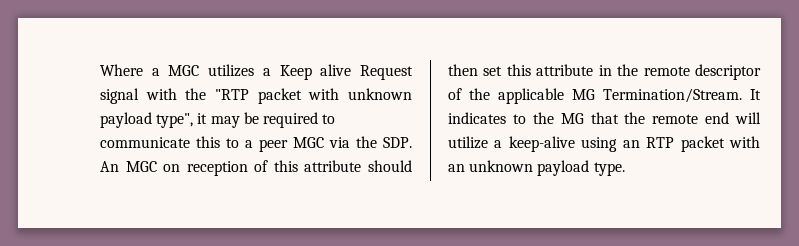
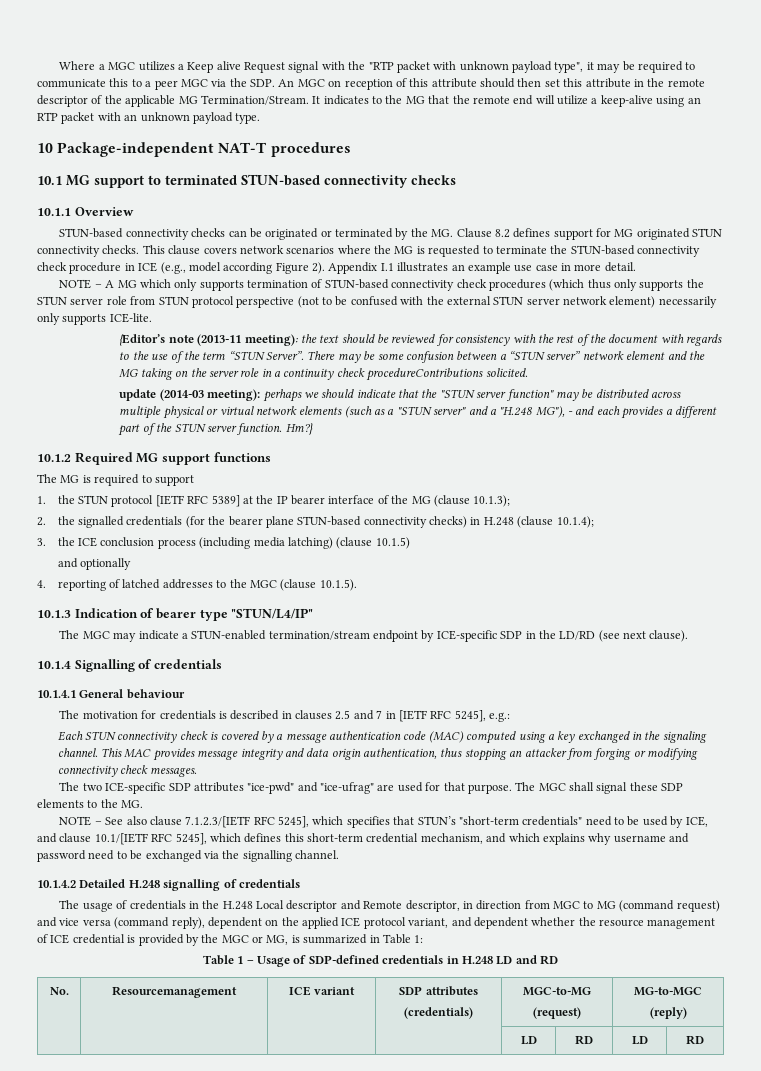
+ 10 Package-independent NAT-T procedures
+ 10.1 MG support to terminated STUN-based connectivity checks
+ 10.1.1 Overview
+ STUN-based connectivity checks can be originated or terminated by the MG. Clause 8.2 defines support for MG originated STUN connectivity checks. This clause covers network scenarios where the MG is requested to terminate the STUN-based connectivity check procedure in ICE (e.g., model according Figure 2). Appendix I.1 illustrates an example use case in more detail.
+ NOTE – A MG which only supports termination of STUN-based connectivity check procedures (which thus only supports the STUN server role from STUN protocol perspective (not to be confused with the external STUN server network element) necessarily only supports ICE-lite.
+ {Editor’s note (2013-11 meeting): the text should be reviewed for consistency with the rest of the document with regards to the use of the term “STUN Server”. There may be some confusion between a “STUN server” network element and the MG taking on the server role in a continuity check procedureContributions solicited.
+ update (2014-03 meeting): perhaps we should indicate that the "STUN server function" may be distributed across multiple physical or virtual network elements (such as a "STUN server" and a "H.248 MG"), - and each provides a different part of the STUN server function. Hm?}
+ 10.1.2 Required MG support functions
+ The MG is required to support
+ 1. the STUN protocol [IETF RFC 5389] at the IP bearer interface of the MG (clause 10.1.3);
+ 2. the signalled credentials (for the bearer plane STUN-based connectivity checks) in H.248 (clause 10.1.4);
+ 3. the ICE conclusion process (including media latching) (clause 10.1.5)
+ and optionally
+ 4. reporting of latched addresses to the MGC (clause 10.1.5).
+ 10.1.3 Indication of bearer type "STUN/L4/IP"
+ The MGC may indicate a STUN-enabled termination/stream endpoint by ICE-specific SDP in the LD/RD (see next clause).
+ 10.1.4 Signalling of credentials
+ 10.1.4.1 General behaviour
+ The motivation for credentials is described in clauses 2.5 and 7 in [IETF RFC 5245], e.g.:
+ Each STUN connectivity check is covered by a message authentication code (MAC) computed using a key exchanged in the signaling channel. This MAC provides message integrity and data origin authentication, thus stopping an attacker from forging or modifying connectivity check messages.
+ The two ICE-specific SDP attributes "ice-pwd" and "ice-ufrag" are used for that purpose. The MGC shall signal these SDP elements to the MG.
+ NOTE – See also clause 7.1.2.3/[IETF RFC 5245], which specifies that STUN’s "short-term credentials" need to be used by ICE, and clause 10.1/[IETF RFC 5245], which defines this short-term credential mechanism, and which explains why username and password need to be exchanged via the signalling channel.
+ 10.1.4.2 Detailed H.248 signalling of credentials
+ The usage of credentials in the H.248 Local descriptor and Remote descriptor, in direction from MGC to MG (command request) and vice versa (command reply), dependent on the applied ICE protocol variant, and dependent whether the resource management of ICE credential is provided by the MGC or MG, is summarized in Table 1:
+ Table 1 – Usage of SDP-defined credentials in H.248 LD and RD
+ No. | Resourcemanagement | ICE variant | SDP attributes
+ (credentials) | MGC-to-MG
+ (request) | MG-to-MGC
+ (reply)
+ | | | | LD | RD | LD | RD

